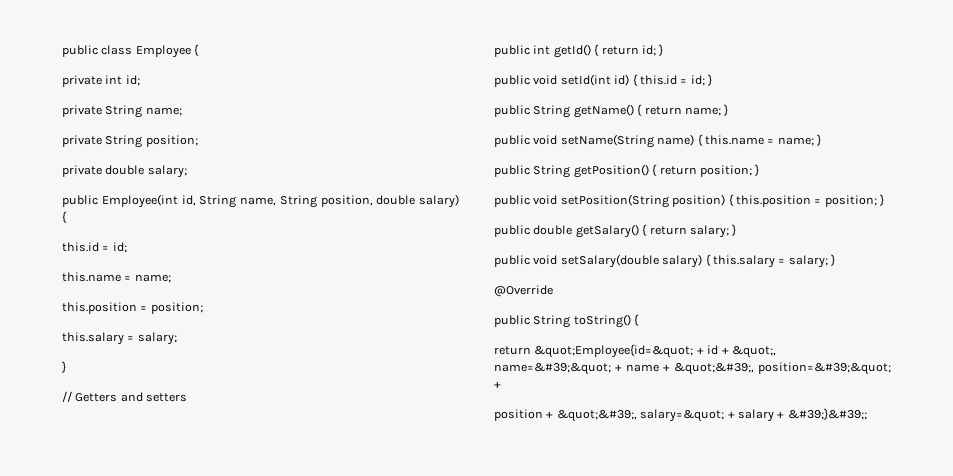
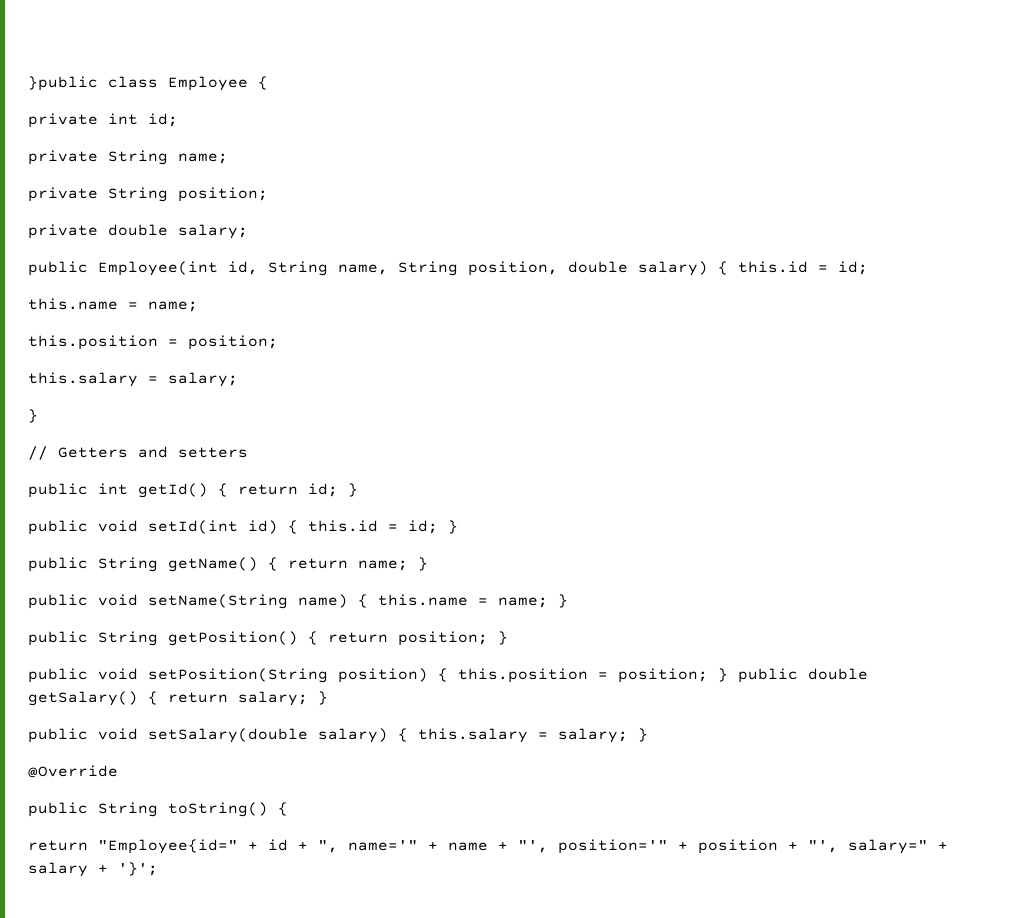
- public class Employee {
+ }public class Employee {
- public Employee(int id, String name, String position, double salary) {
- this.id = id;
+ public Employee(int id, String name, String position, double salary) { this.id = id;
- public void setPosition(String position) { this.position = position; }
- public double getSalary() { return salary; }
+ public void setPosition(String position) { this.position = position; } public double getSalary() { return salary; }
- return &quot;Employee{id=&quot; + id + &quot;, name=&#39;&quot; + name + &quot;&#39;, position=&#39;&quot; +
- position + &quot;&#39;, salary=&quot; + salary + &#39;}&#39;;
+ return "Employee{id=" + id + ", name='" + name + "', position='" + position + "', salary=" + salary + '}';

